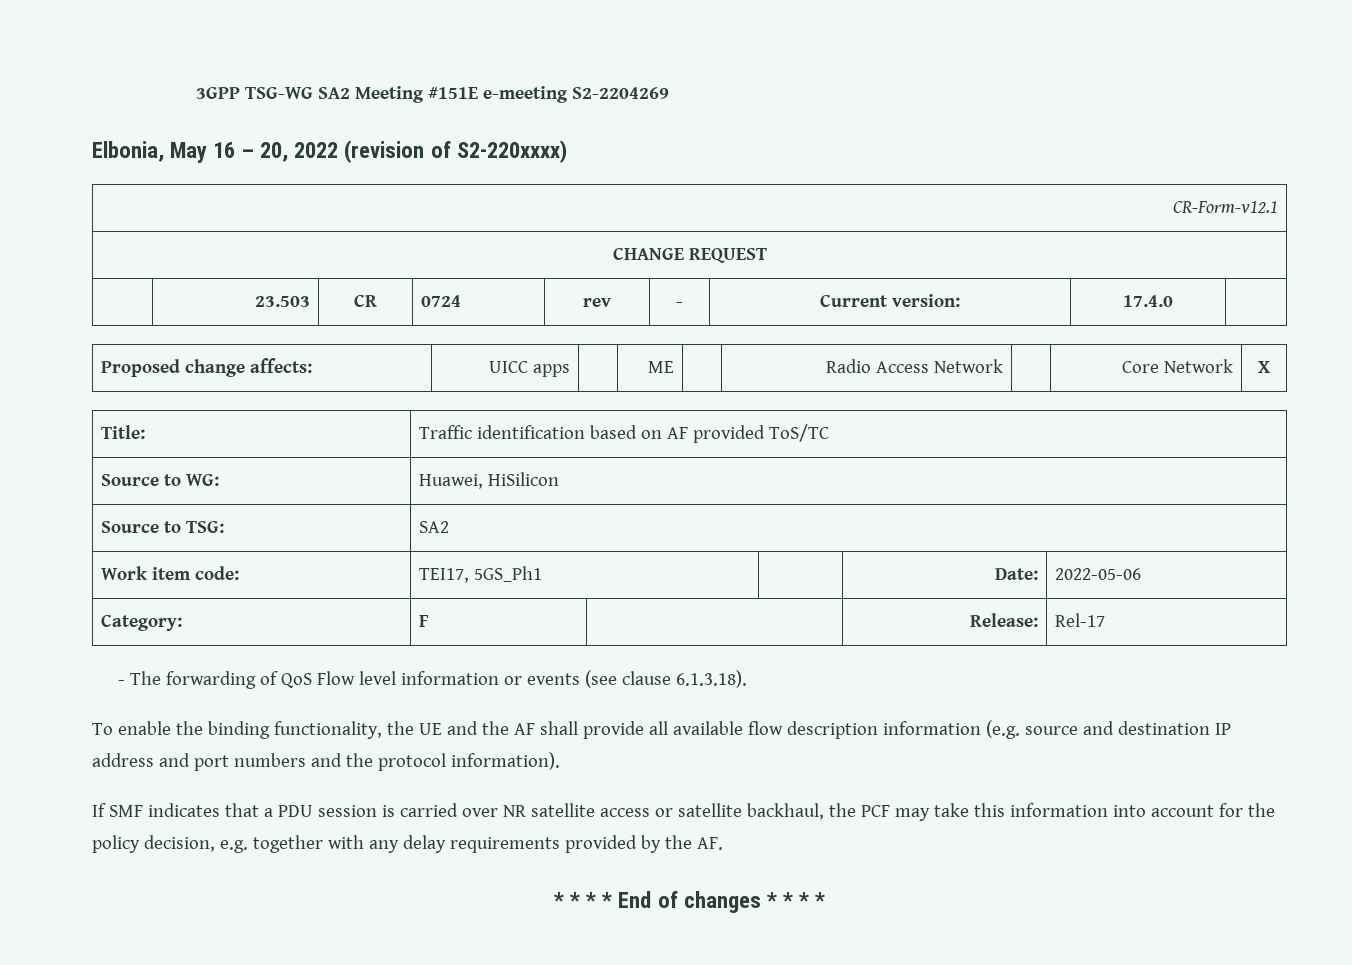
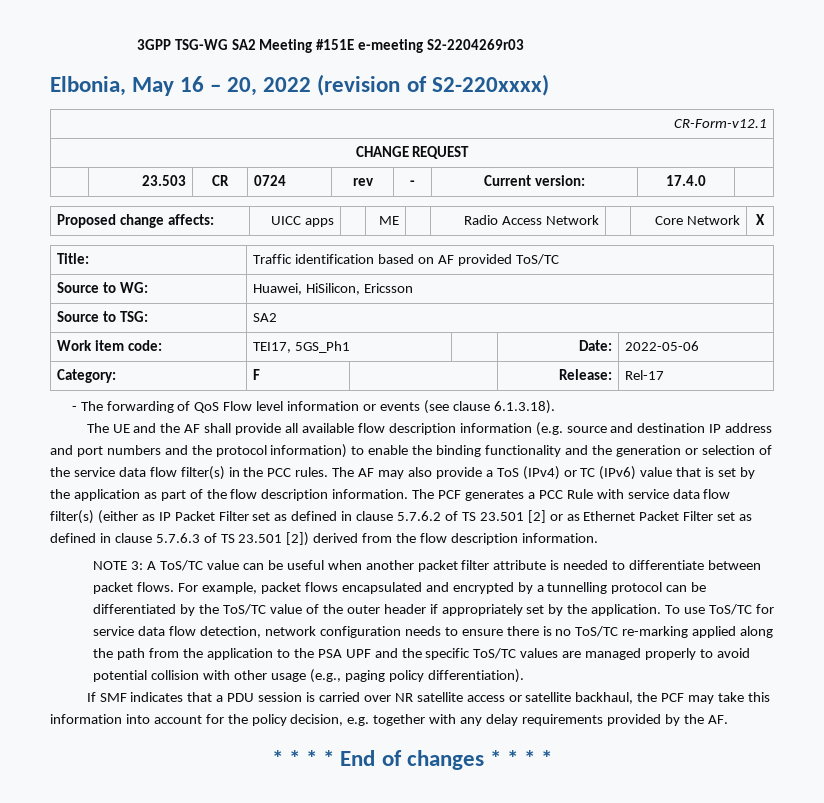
- 3GPP TSG-WG SA2 Meeting #151E e-meeting S2-2204269
+ 3GPP TSG-WG SA2 Meeting #151E e-meeting S2-2204269r03
- Source to WG: | Huawei, HiSilicon
+ Source to WG: | Huawei, HiSilicon, Ericsson
- To enable the binding functionality, the UE and the AF shall provide all available flow description information (e.g. source and destination IP address and port numbers and the protocol information).
+ The UE and the AF shall provide all available flow description information (e.g. source and destination IP address and port numbers and the protocol information) to enable the binding functionality and the generation or selection of the service data flow filter(s) in the PCC rules. The AF may also provide a ToS (IPv4) or TC (IPv6) value that is set by the application as part of the flow description information. The PCF generates a PCC Rule with service data flow filter(s) (either as IP Packet Filter set as defined in clause 5.7.6.2 of TS 23.501 [2] or as Ethernet Packet Filter set as defined in clause 5.7.6.3 of TS 23.501 [2]) derived from the flow description information.
+ NOTE 3: A ToS/TC value can be useful when another packet filter attribute is needed to differentiate between packet flows. For example, packet flows encapsulated and encrypted by a tunnelling protocol can be differentiated by the ToS/TC value of the outer header if appropriately set by the application. To use ToS/TC for service data flow detection, network configuration needs to ensure there is no ToS/TC re-marking applied along the path from the application to the PSA UPF and the specific ToS/TC values are managed properly to avoid potential collision with other usage (e.g., paging policy differentiation).

